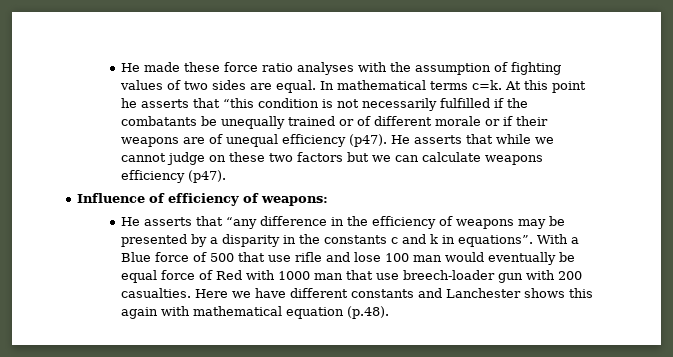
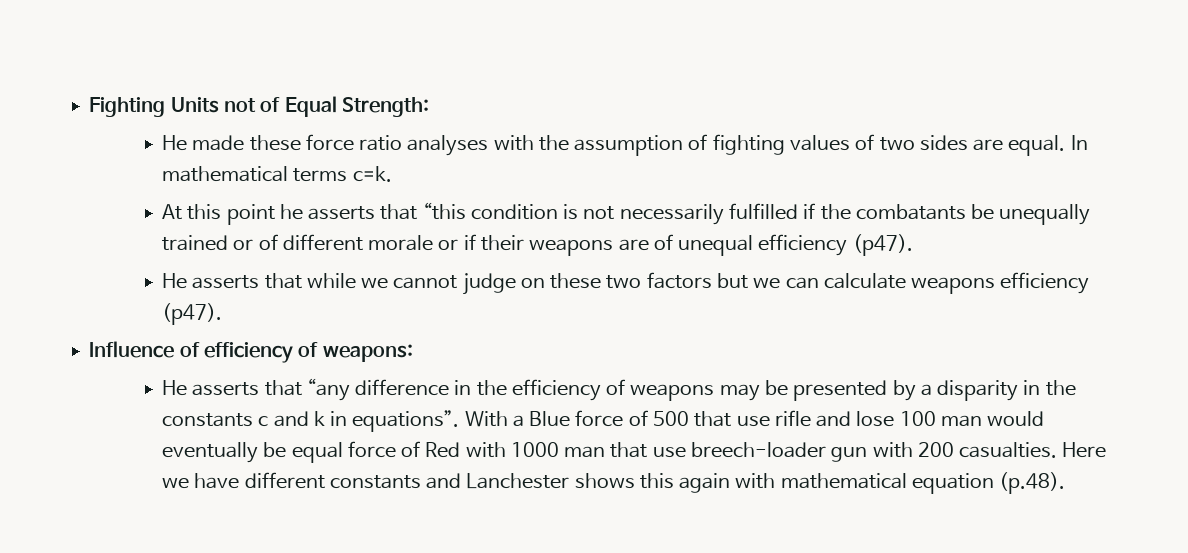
+ Fighting Units not of Equal Strength:
- In mathematical terms c=k. At this point he asserts that “this condition is not necessarily fulfilled if the combatants be unequally trained or of different morale or if their weapons are of unequal efficiency (p47). He asserts that while we cannot judge on these two factors but we can calculate weapons efficiency (p47).
+ In mathematical terms c=k.
+ At this point he asserts that “this condition is not necessarily fulfilled if the combatants be unequally trained or of different morale or if their weapons are of unequal efficiency (p47).
+ He asserts that while we cannot judge on these two factors but we can calculate weapons efficiency (p47).

